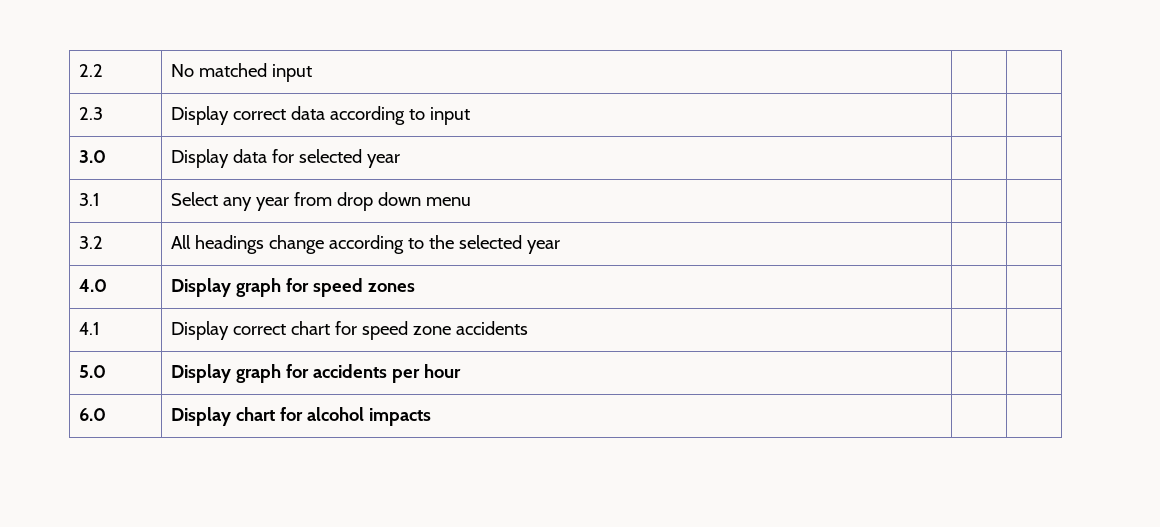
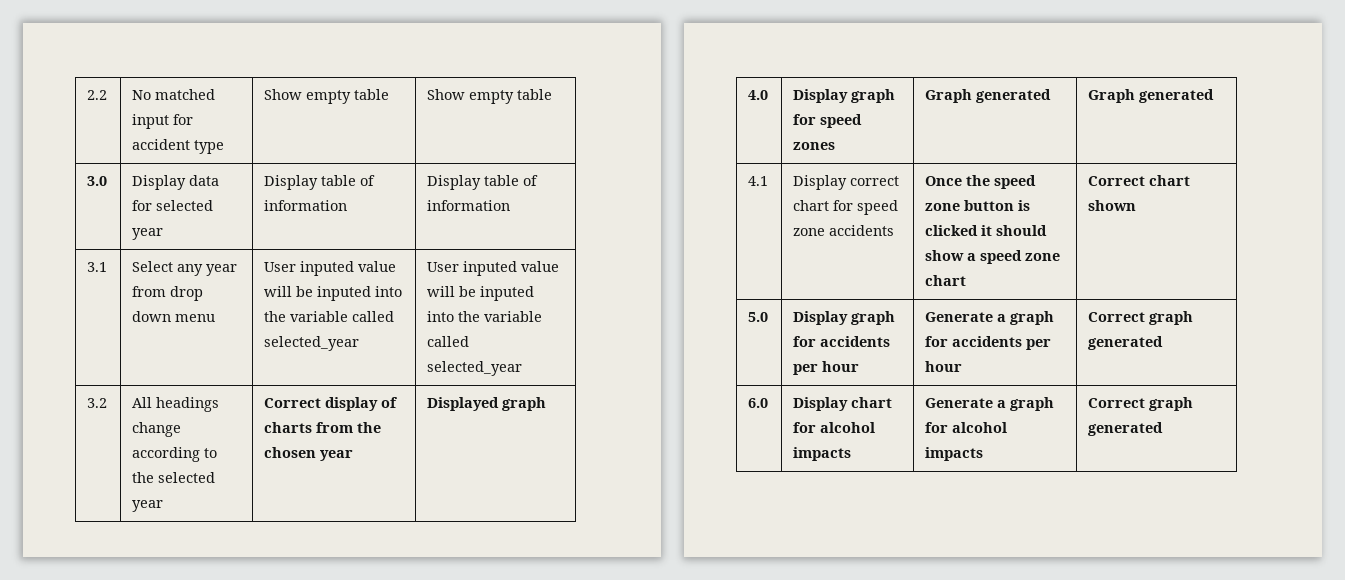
- 2.2 | No matched input | |
- 2.3 | Display correct data according to input | |
+ 2.2 | No matched input for accident type | Show empty table | Show empty table
- 3.0 | Display data for selected year | |
+ 3.0 | Display data for selected year | Display table of information | Display table of information
- 3.1 | Select any year from drop down menu | |
+ 3.1 | Select any year from drop down menu | User inputed value will be inputed into the variable called selected_year | User inputed value will be inputed into the variable called selected_year
- 3.2 | All headings change according to the selected year | |
+ 3.2 | All headings change according to the selected year | Correct display of charts from the chosen year | Displayed graph
- 4.0 | Display graph for speed zones | |
+ 4.0 | Display graph for speed zones | Graph generated | Graph generated
- 4.1 | Display correct chart for speed zone accidents | |
+ 4.1 | Display correct chart for speed zone accidents | Once the speed zone button is clicked it should show a speed zone chart | Correct chart shown
- 5.0 | Display graph for accidents per hour | |
+ 5.0 | Display graph for accidents per hour | Generate a graph for accidents per hour | Correct graph generated
- 6.0 | Display chart for alcohol impacts | |
+ 6.0 | Display chart for alcohol impacts | Generate a graph for alcohol impacts | Correct graph generated

